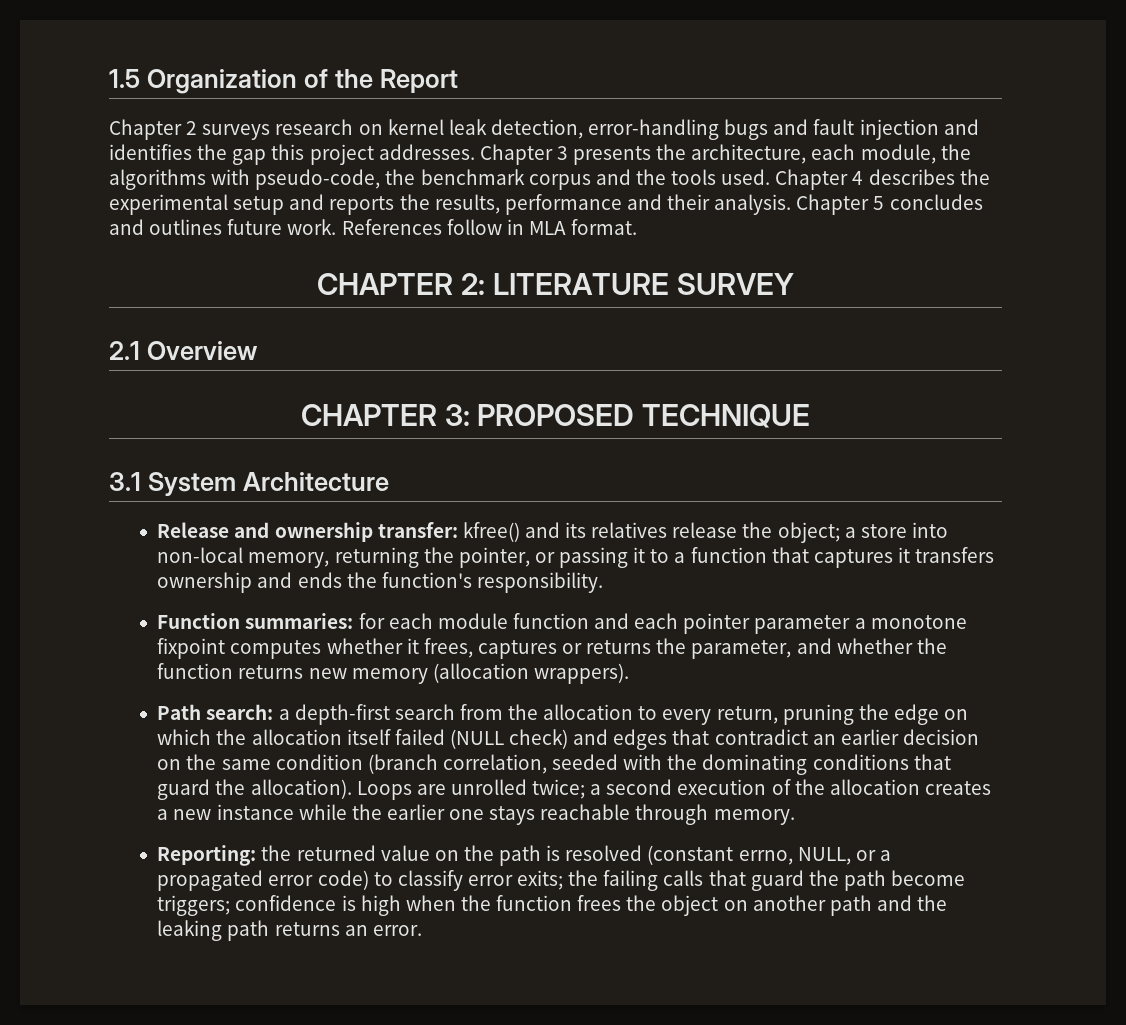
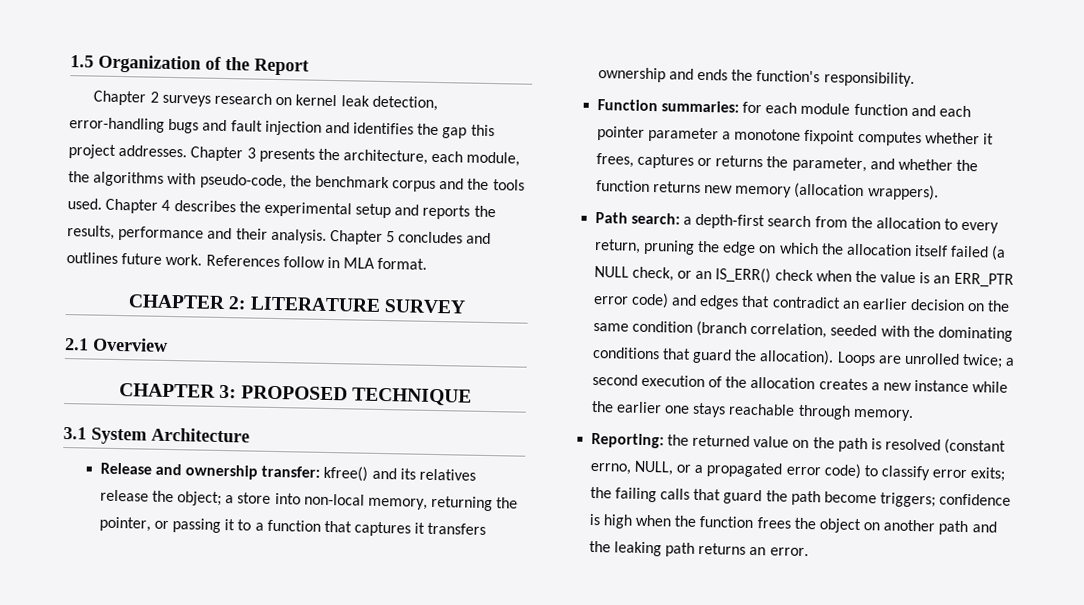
- Path search: a depth-first search from the allocation to every return, pruning the edge on which the allocation itself failed (NULL check) and edges that contradict an earlier decision on the same condition (branch correlation, seeded with the dominating conditions that guard the allocation).
+ Path search: a depth-first search from the allocation to every return, pruning the edge on which the allocation itself failed (a NULL check, or an IS_ERR() check when the value is an ERR_PTR error code) and edges that contradict an earlier decision on the same condition (branch correlation, seeded with the dominating conditions that guard the allocation).

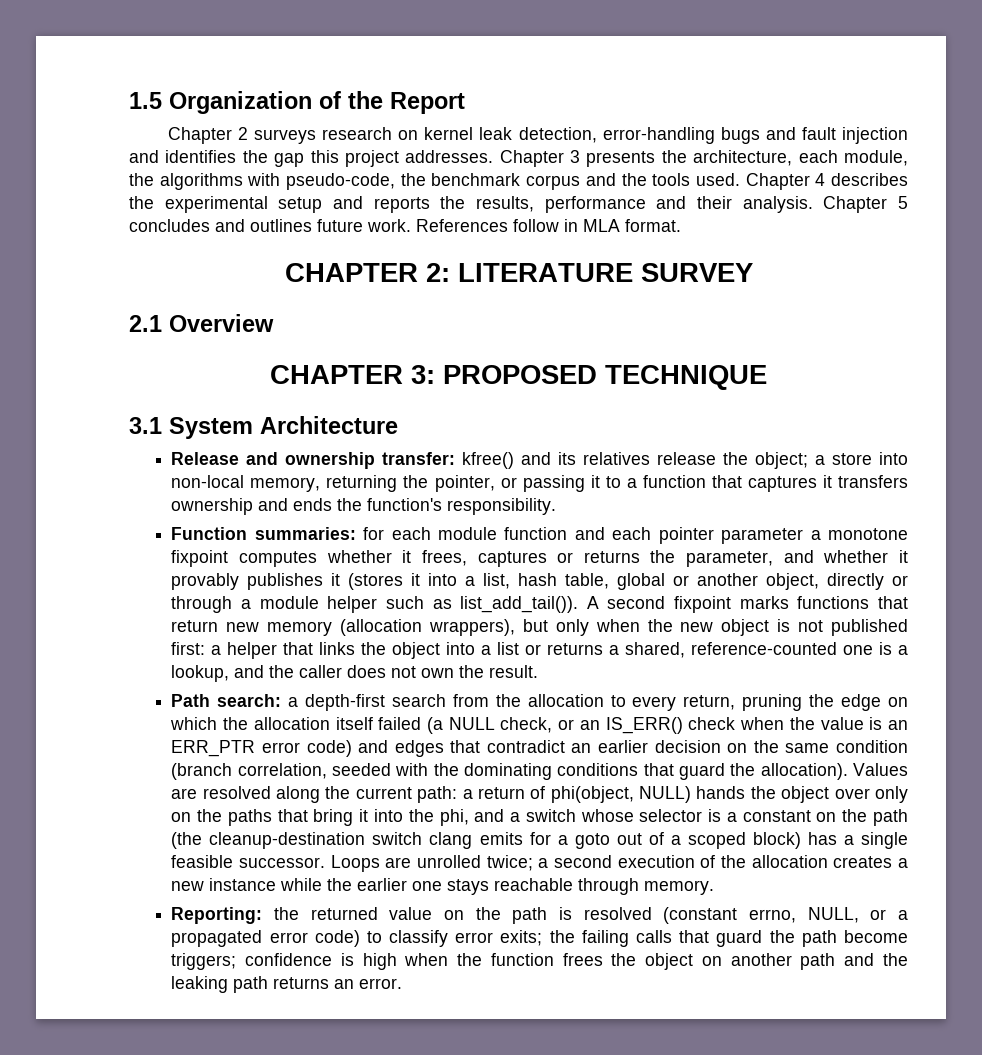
- Function summaries: for each module function and each pointer parameter a monotone fixpoint computes whether it frees, captures or returns the parameter, and whether the function returns new memory (allocation wrappers).
+ Function summaries: for each module function and each pointer parameter a monotone fixpoint computes whether it frees, captures or returns the parameter, and whether it provably publishes it (stores it into a list, hash table, global or another object, directly or through a module helper such as list_add_tail()). A second fixpoint marks functions that return new memory (allocation wrappers), but only when the new object is not published first: a helper that links the object into a list or returns a shared, reference-counted one is a lookup, and the caller does not own the result.
+ Values are resolved along the current path: a return of phi(object, NULL) hands the object over only on the paths that bring it into the phi, and a switch whose selector is a constant on the path (the cleanup-destination switch clang emits for a goto out of a scoped block) has a single feasible successor.

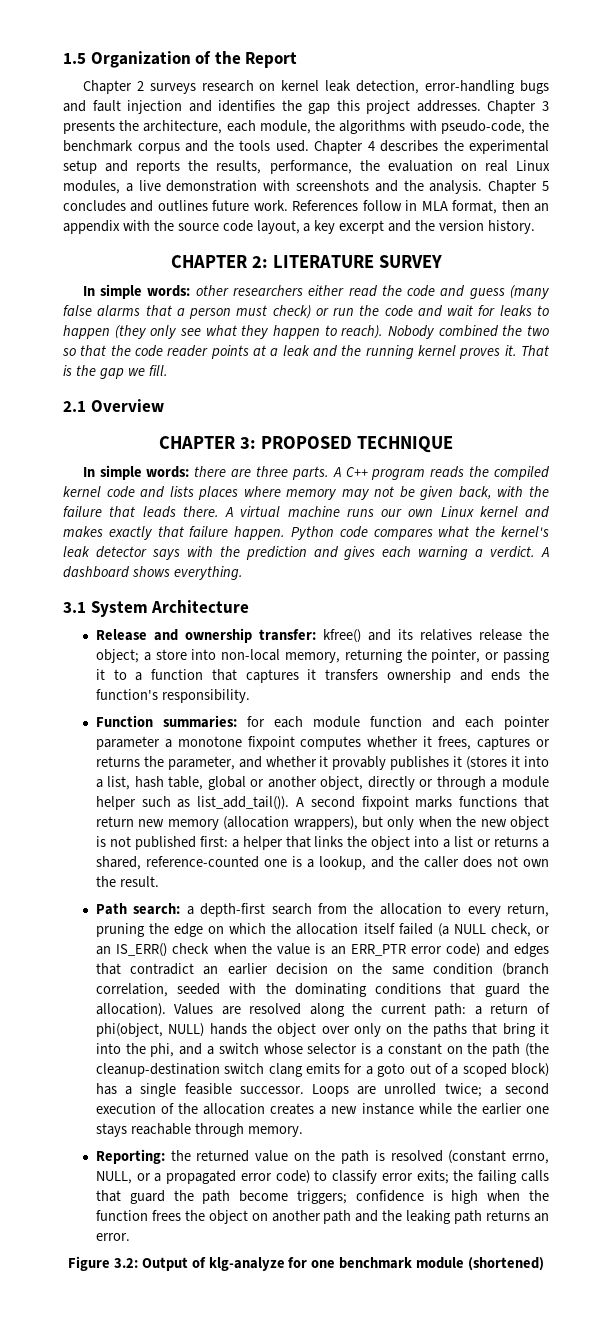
- Chapter 4 describes the experimental setup and reports the results, performance and their analysis.
+ Chapter 4 describes the experimental setup and reports the results, performance, the evaluation on real Linux modules, a live demonstration with screenshots and the analysis.
- References follow in MLA format.
+ References follow in MLA format, then an appendix with the source code layout, a key excerpt and the version history.
  CHAPTER 2: LITERATURE SURVEY
+ In simple words: other researchers either read the code and guess (many false alarms that a person must check) or run the code and wait for leaks to happen (they only see what they happen to reach). Nobody combined the two so that the code reader points at a leak and the running kernel proves it. That is the gap we fill.
+ In simple words: there are three parts. A C++ program reads the compiled kernel code and lists places where memory may not be given back, with the failure that leads there. A virtual machine runs our own Linux kernel and makes exactly that failure happen. Python code compares what the kernel's leak detector says with the prediction and gives each warning a verdict. A dashboard shows everything.
+ Figure 3.2: Output of klg-analyze for one benchmark module (shortened)

